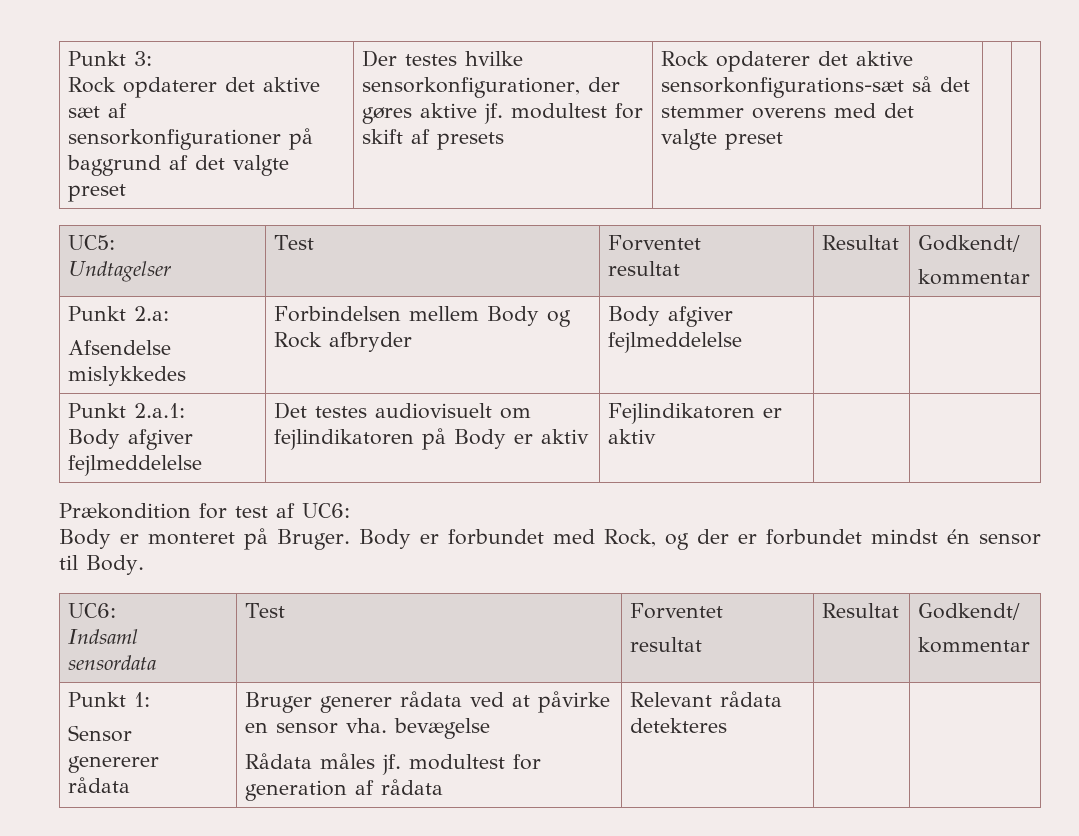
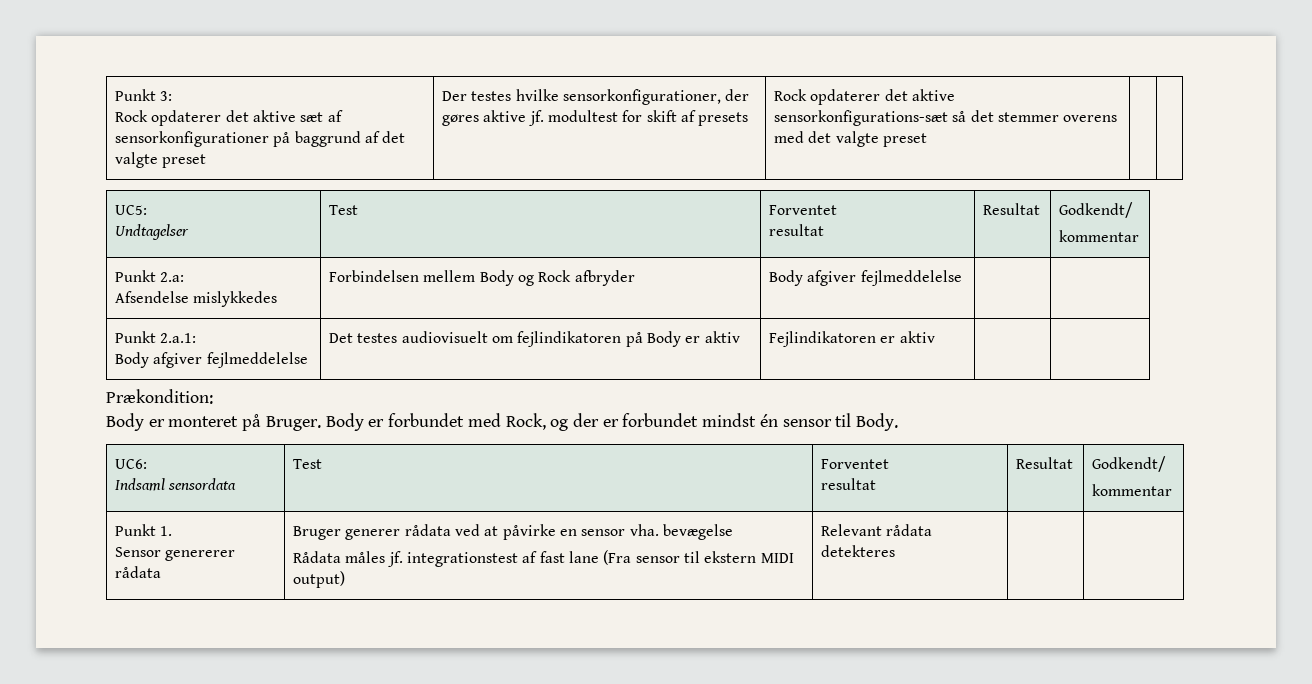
- Prækondition for test af UC6:
+ Prækondition:
- Punkt 1:
+ Punkt 1.
  Sensor genererer rådata | Bruger generer rådata ved at påvirke en sensor vha. bevægelse
- Rådata måles jf. modultest for generation af rådata | Relevant rådata detekteres | |
+ Rådata måles jf. integrationstest af fast lane (Fra sensor til ekstern MIDI output) | Relevant rådata detekteres | |

